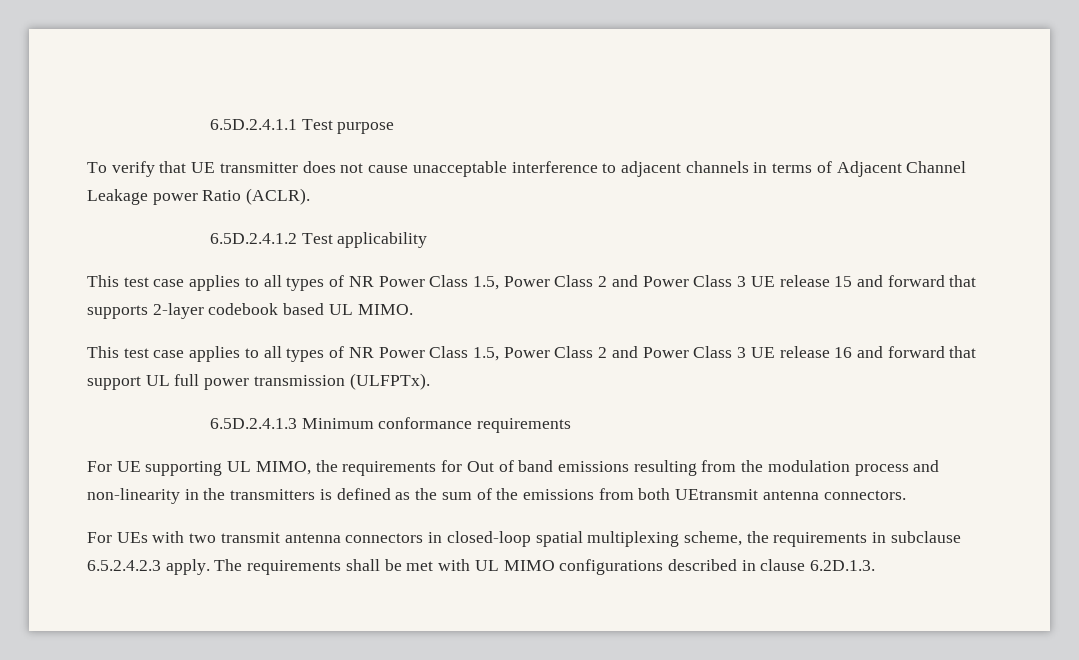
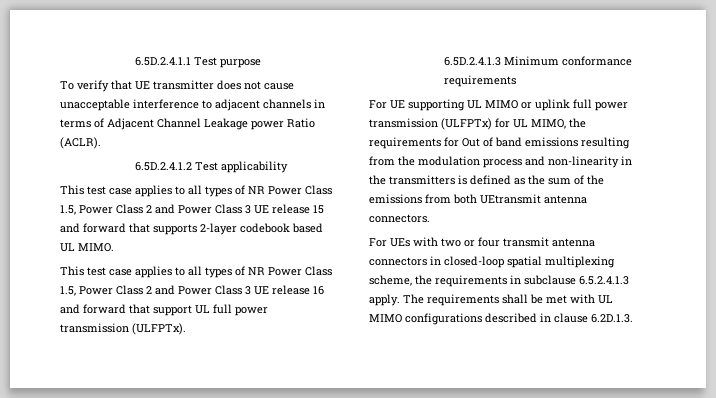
- For UE supporting UL MIMO, the requirements for Out of band emissions resulting from the modulation process and non-linearity in the transmitters is defined as the sum of the emissions from both UEtransmit antenna connectors.
+ For UE supporting UL MIMO or uplink full power transmission (ULFPTx) for UL MIMO, the requirements for Out of band emissions resulting from the modulation process and non-linearity in the transmitters is defined as the sum of the emissions from both UEtransmit antenna connectors.
- For UEs with two transmit antenna connectors in closed-loop spatial multiplexing scheme, the requirements in subclause 6.5.2.4.2.3 apply.
+ For UEs with two or four transmit antenna connectors in closed-loop spatial multiplexing scheme, the requirements in subclause 6.5.2.4.1.3 apply.

